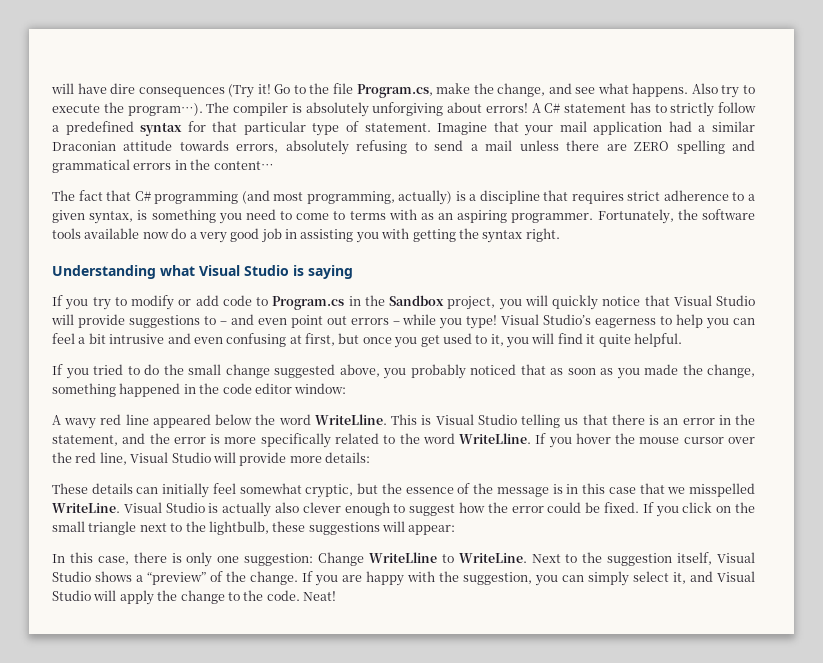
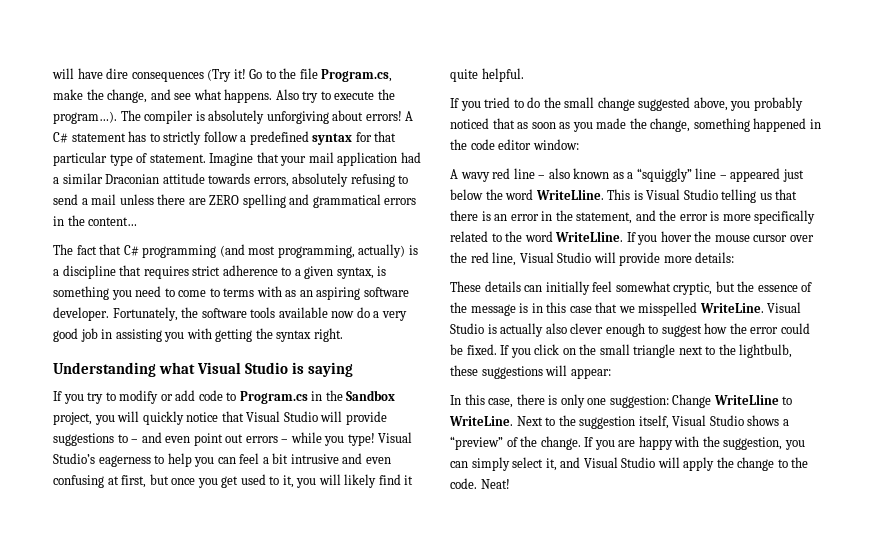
- The fact that C# programming (and most programming, actually) is a discipline that requires strict adherence to a given syntax, is something you need to come to terms with as an aspiring programmer.
+ The fact that C# programming (and most programming, actually) is a discipline that requires strict adherence to a given syntax, is something you need to come to terms with as an aspiring software developer.
- Visual Studio’s eagerness to help you can feel a bit intrusive and even confusing at first, but once you get used to it, you will find it quite helpful.
+ Visual Studio’s eagerness to help you can feel a bit intrusive and even confusing at first, but once you get used to it, you will likely find it quite helpful.
- A wavy red line appeared below the word WriteLline.
+ A wavy red line – also known as a “squiggly” line – appeared just below the word WriteLline.

